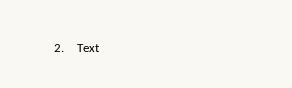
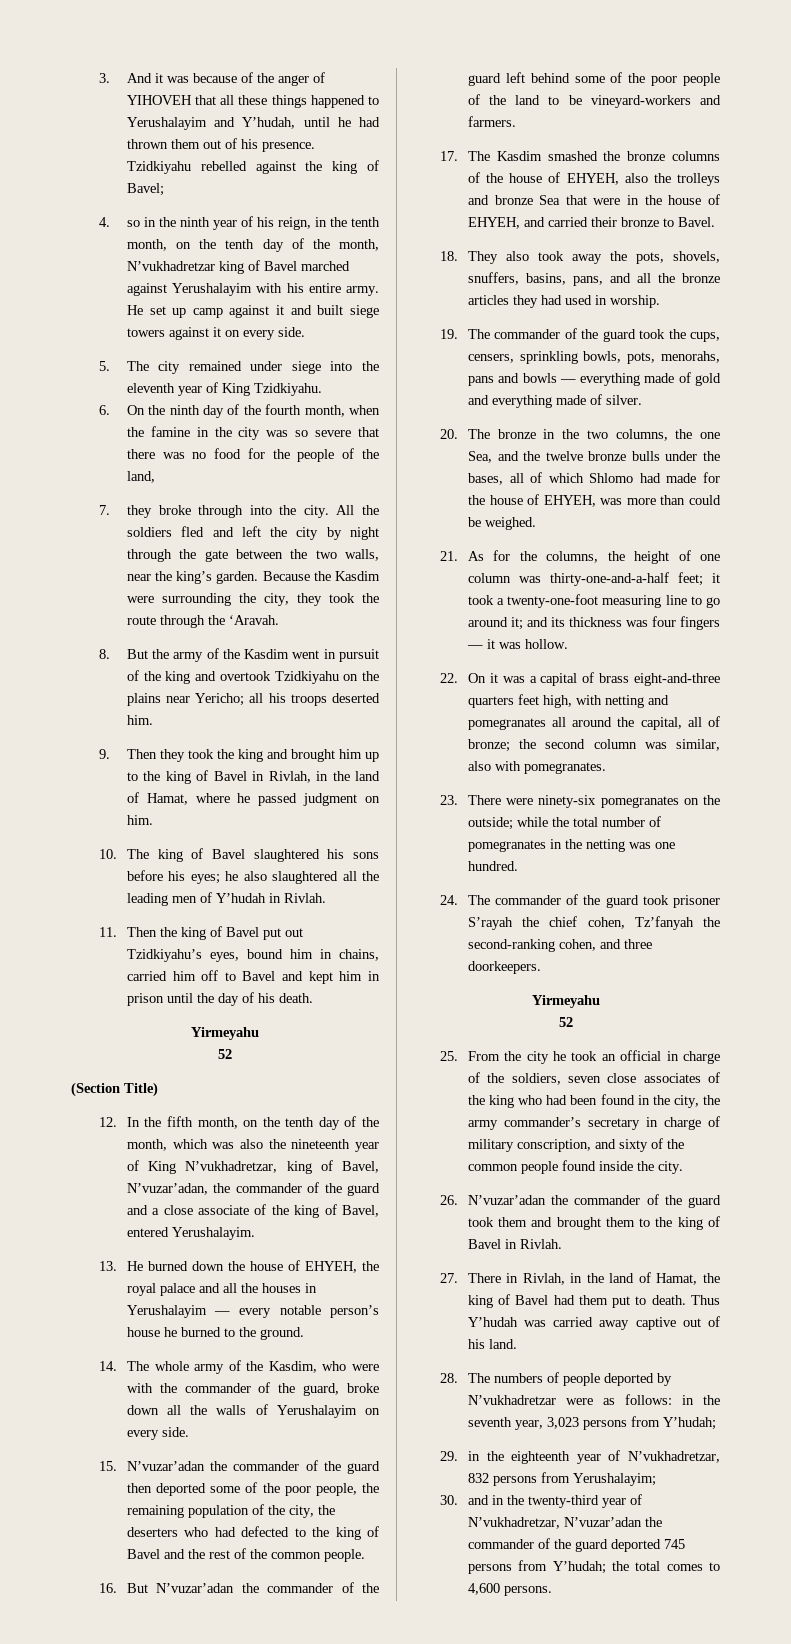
- 2. Text
+ 3. And it was because of the anger of YIHOVEH that all these things happened to Yerushalayim and Y’hudah, until he had thrown them out of his presence. Tzidkiyahu rebelled against the king of Bavel;
+ 4. so in the ninth year of his reign, in the tenth month, on the tenth day of the month, N’vukhadretzar king of Bavel marched against Yerushalayim with his entire army. He set up camp against it and built siege towers against it on every side.
+ 5. The city remained under siege into the eleventh year of King Tzidkiyahu.
+ 6. On the ninth day of the fourth month, when the famine in the city was so severe that there was no food for the people of the land,
+ 7. they broke through into the city. All the soldiers fled and left the city by night through the gate between the two walls, near the king’s garden. Because the Kasdim were surrounding the city, they took the route through the ‘Aravah.
+ 8. But the army of the Kasdim went in pursuit of the king and overtook Tzidkiyahu on the plains near Yericho; all his troops deserted him.
+ 9. Then they took the king and brought him up to the king of Bavel in Rivlah, in the land of Hamat, where he passed judgment on him.
+ 10. The king of Bavel slaughtered his sons before his eyes; he also slaughtered all the leading men of Y’hudah in Rivlah.
+ 11. Then the king of Bavel put out Tzidkiyahu’s eyes, bound him in chains, carried him off to Bavel and kept him in prison until the day of his death.
+ Yirmeyahu
+ 52
+ (Section Title)
+ 12. In the fifth month, on the tenth day of the month, which was also the nineteenth year of King N’vukhadretzar, king of Bavel, N’vuzar’adan, the commander of the guard and a close associate of the king of Bavel, entered Yerushalayim.
+ 13. He burned down the house of EHYEH, the royal palace and all the houses in Yerushalayim — every notable person’s house he burned to the ground.
+ 14. The whole army of the Kasdim, who were with the commander of the guard, broke down all the walls of Yerushalayim on every side.
+ 15. N’vuzar’adan the commander of the guard then deported some of the poor people, the remaining population of the city, the deserters who had defected to the king of Bavel and the rest of the common people.
+ 16. But N’vuzar’adan the commander of the guard left behind some of the poor people of the land to be vineyard-workers and farmers.
+ 17. The Kasdim smashed the bronze columns of the house of EHYEH, also the trolleys and bronze Sea that were in the house of EHYEH, and carried their bronze to Bavel.
+ 18. They also took away the pots, shovels, snuffers, basins, pans, and all the bronze articles they had used in worship.
+ 19. The commander of the guard took the cups, censers, sprinkling bowls, pots, menorahs, pans and bowls — everything made of gold and everything made of silver.
+ 20. The bronze in the two columns, the one Sea, and the twelve bronze bulls under the bases, all of which Shlomo had made for the house of EHYEH, was more than could be weighed.
+ 21. As for the columns, the height of one column was thirty-one-and-a-half feet; it took a twenty-one-foot measuring line to go around it; and its thickness was four fingers — it was hollow.
+ 22. On it was a capital of brass eight-and-three quarters feet high, with netting and pomegranates all around the capital, all of bronze; the second column was similar, also with pomegranates.
+ 23. There were ninety-six pomegranates on the outside; while the total number of pomegranates in the netting was one hundred.
+ 24. The commander of the guard took prisoner S’rayah the chief cohen, Tz’fanyah the second-ranking cohen, and three doorkeepers.
+ Yirmeyahu
+ 52
+ 25. From the city he took an official in charge of the soldiers, seven close associates of the king who had been found in the city, the army commander’s secretary in charge of military conscription, and sixty of the common people found inside the city.
+ 26. N’vuzar’adan the commander of the guard took them and brought them to the king of Bavel in Rivlah.
+ 27. There in Rivlah, in the land of Hamat, the king of Bavel had them put to death. Thus Y’hudah was carried away captive out of his land.
+ 28. The numbers of people deported by N’vukhadretzar were as follows: in the seventh year, 3,023 persons from Y’hudah;
+ 29. in the eighteenth year of N’vukhadretzar, 832 persons from Yerushalayim;
+ 30. and in the twenty-third year of N’vukhadretzar, N’vuzar’adan the commander of the guard deported 745 persons from Y’hudah; the total comes to 4,600 persons.

